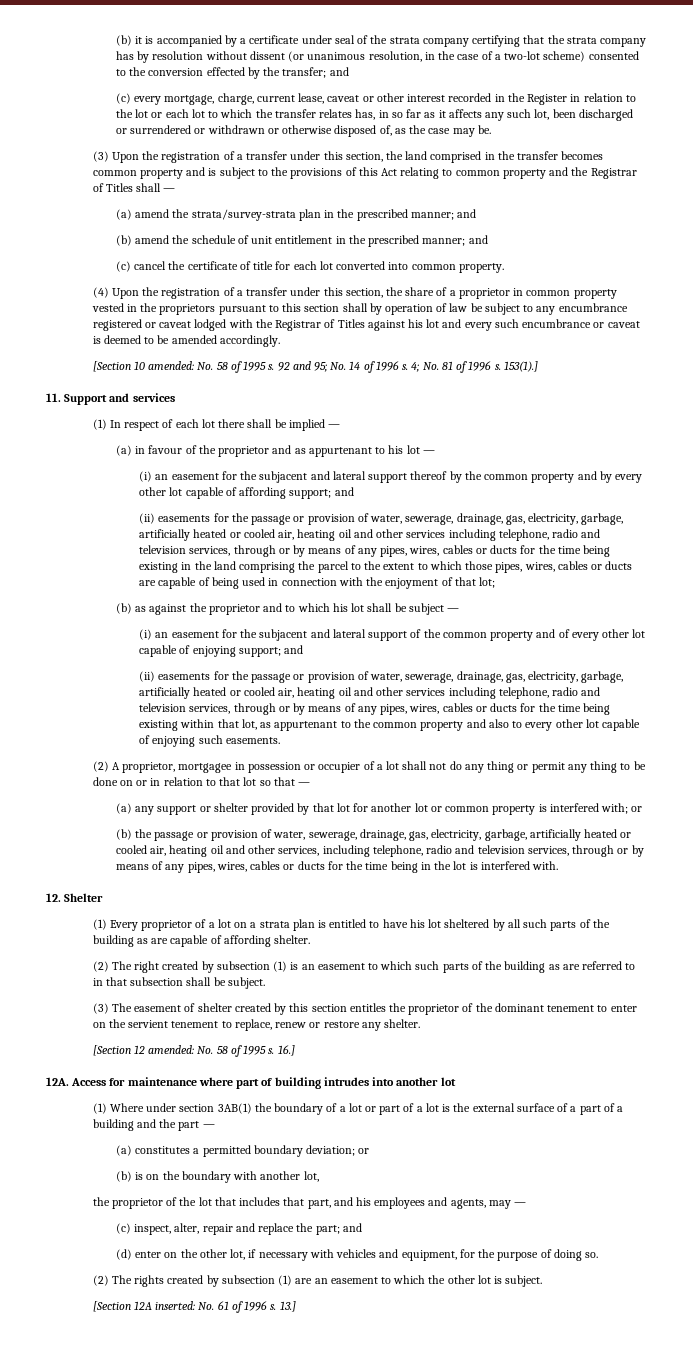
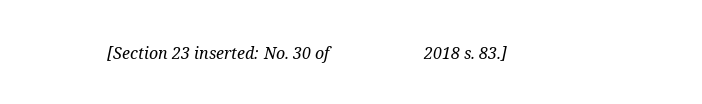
- (b) it is accompanied by a certificate under seal of the strata company certifying that the strata company has by resolution without dissent (or unanimous resolution, in the case of a two-lot scheme) consented to the conversion effected by the transfer; and
- (c) every mortgage, charge, current lease, caveat or other interest recorded in the Register in relation to the lot or each lot to which the transfer relates has, in so far as it affects any such lot, been discharged or surrendered or withdrawn or otherwise disposed of, as the case may be.
- (3) Upon the registration of a transfer under this section, the land comprised in the transfer becomes common property and is subject to the provisions of this Act relating to common property and the Registrar of Titles shall —
- (a) amend the strata/survey-strata plan in the prescribed manner; and
- (b) amend the schedule of unit entitlement in the prescribed manner; and
- (c) cancel the certificate of title for each lot converted into common property.
- (4) Upon the registration of a transfer under this section, the share of a proprietor in common property vested in the proprietors pursuant to this section shall by operation of law be subject to any encumbrance registered or caveat lodged with the Registrar of Titles against his lot and every such encumbrance or caveat is deemed to be amended accordingly.
- [Section 10 amended: No. 58 of 1995 s. 92 and 95; No. 14 of 1996 s. 4; No. 81 of 1996 s. 153(1).]
- 11. Support and services
- (1) In respect of each lot there shall be implied —
- (a) in favour of the proprietor and as appurtenant to his lot —
- (i) an easement for the subjacent and lateral support thereof by the common property and by every other lot capable of affording support; and
- (ii) easements for the passage or provision of water, sewerage, drainage, gas, electricity, garbage, artificially heated or cooled air, heating oil and other services including telephone, radio and television services, through or by means of any pipes, wires, cables or ducts for the time being existing in the land comprising the parcel to the extent to which those pipes, wires, cables or ducts are capable of being used in connection with the enjoyment of that lot;
- (b) as against the proprietor and to which his lot shall be subject —
- (i) an easement for the subjacent and lateral support of the common property and of every other lot capable of enjoying support; and
- (ii) easements for the passage or provision of water, sewerage, drainage, gas, electricity, garbage, artificially heated or cooled air, heating oil and other services including telephone, radio and television services, through or by means of any pipes, wires, cables or ducts for the time being existing within that lot, as appurtenant to the common property and also to every other lot capable of enjoying such easements.
- (2) A proprietor, mortgagee in possession or occupier of a lot shall not do any thing or permit any thing to be done on or in relation to that lot so that —
- (a) any support or shelter provided by that lot for another lot or common property is interfered with; or
- (b) the passage or provision of water, sewerage, drainage, gas, electricity, garbage, artificially heated or cooled air, heating oil and other services, including telephone, radio and television services, through or by means of any pipes, wires, cables or ducts for the time being in the lot is interfered with.
- 12. Shelter
- (1) Every proprietor of a lot on a strata plan is entitled to have his lot sheltered by all such parts of the building as are capable of affording shelter.
- (2) The right created by subsection (1) is an easement to which such parts of the building as are referred to in that subsection shall be subject.
- (3) The easement of shelter created by this section entitles the proprietor of the dominant tenement to enter on the servient tenement to replace, renew or restore any shelter.
- [Section 12 amended: No. 58 of 1995 s. 16.]
- 12A. Access for maintenance where part of building intrudes into another lot
- (1) Where under section 3AB(1) the boundary of a lot or part of a lot is the external surface of a part of a building and the part —
- (a) constitutes a permitted boundary deviation; or
- (b) is on the boundary with another lot,
- the proprietor of the lot that includes that part, and his employees and agents, may —
- (c) inspect, alter, repair and replace the part; and
- (d) enter on the other lot, if necessary with vehicles and equipment, for the purpose of doing so.
- (2) The rights created by subsection (1) are an easement to which the other lot is subject.
- [Section 12A inserted: No. 61 of 1996 s. 13.]
+ [Section 23 inserted: No. 30 of 2018 s. 83.]

